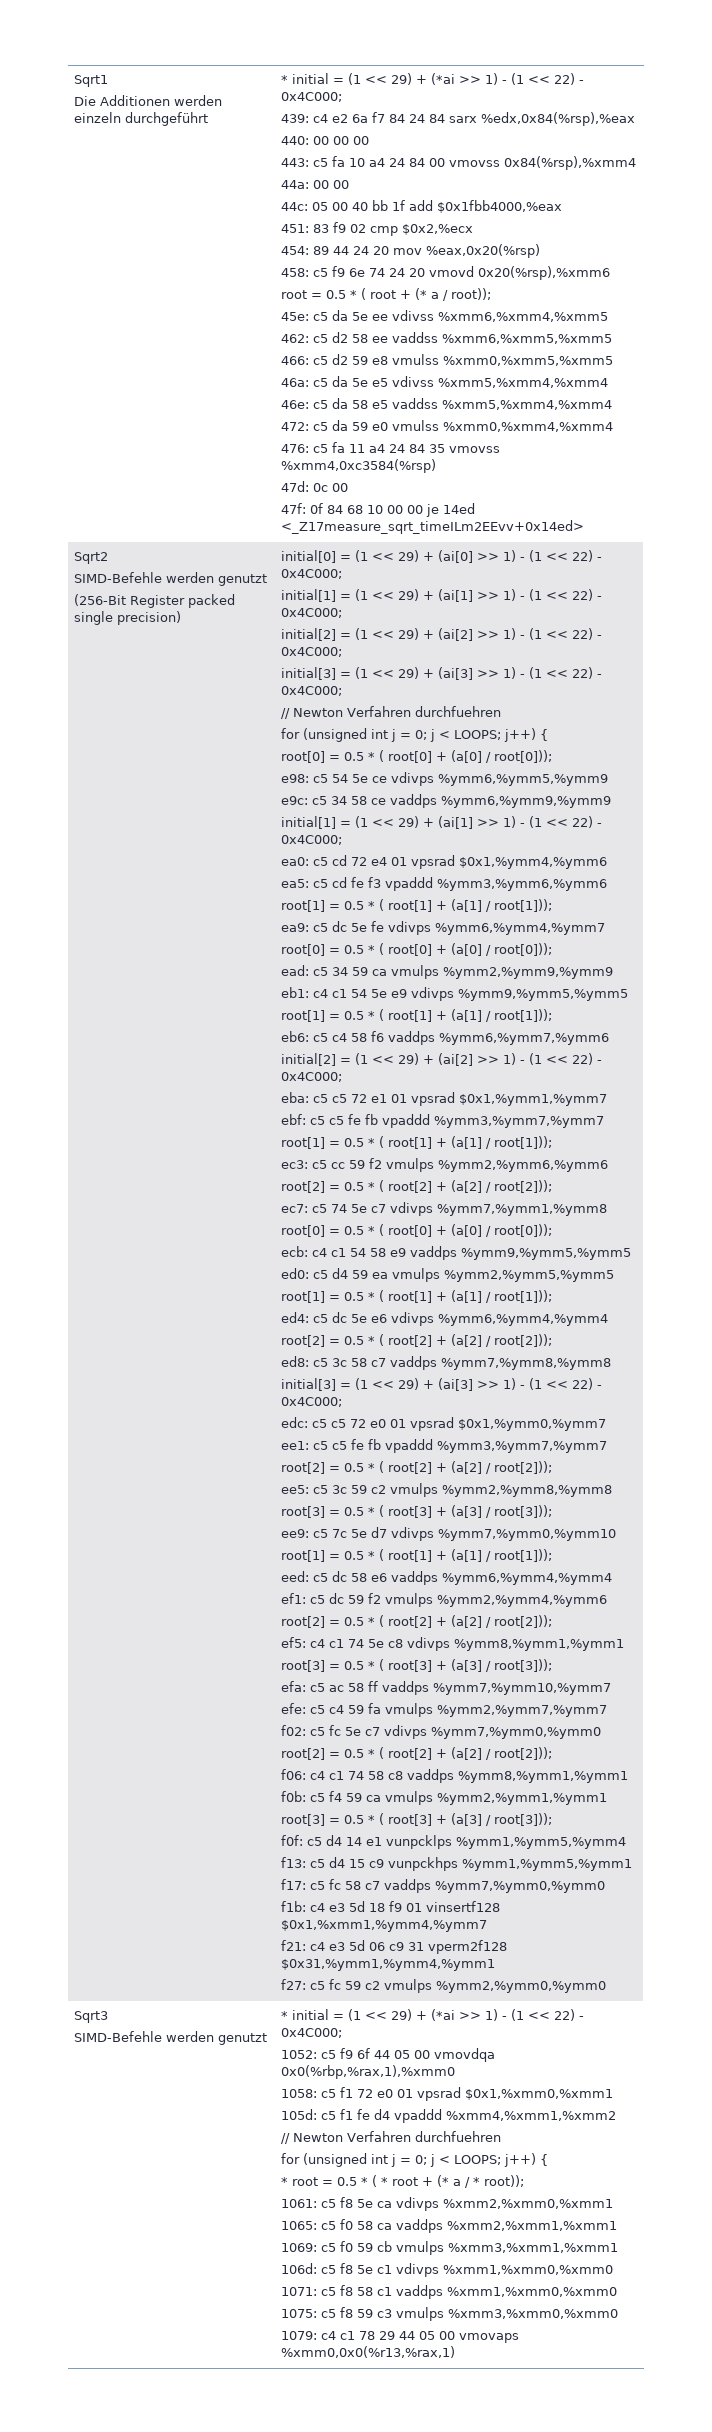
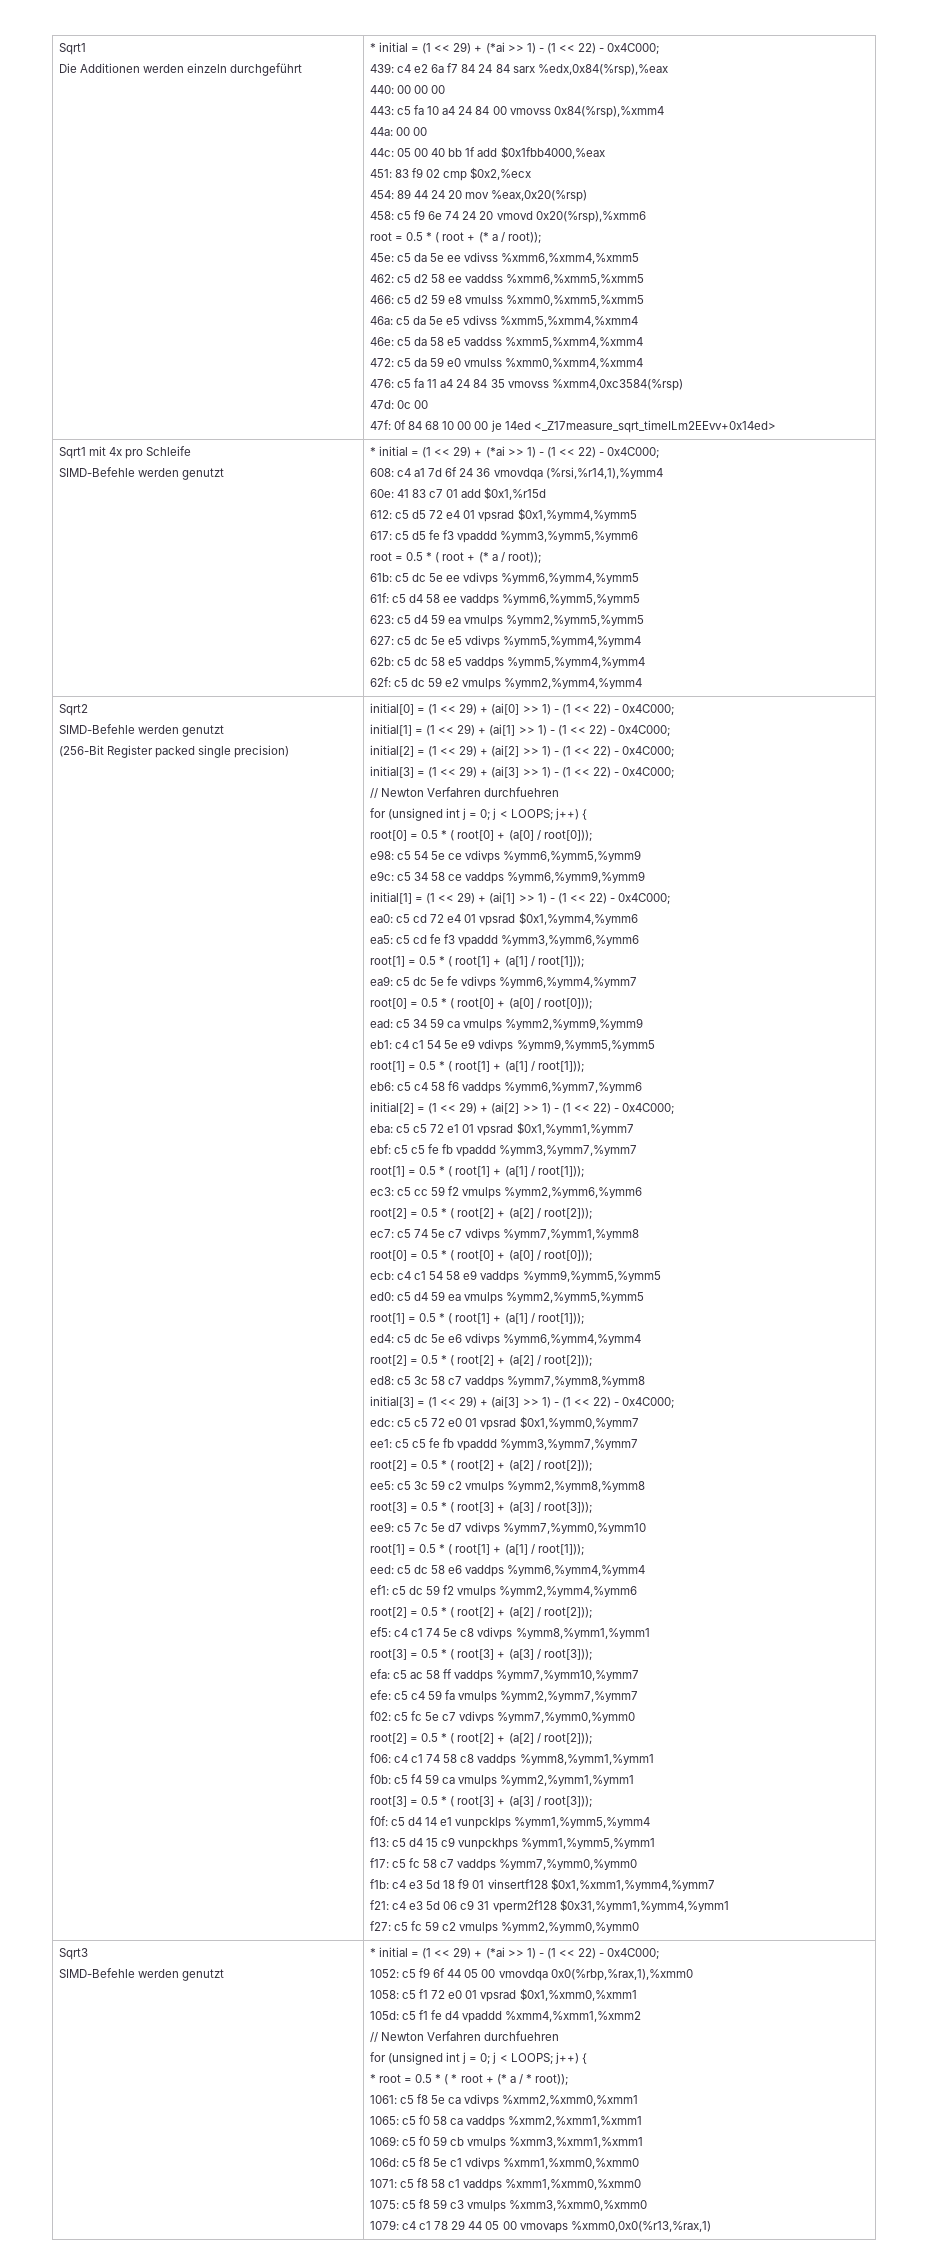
+ Sqrt1 mit 4x pro Schleife
+ SIMD-Befehle werden genutzt | * initial = (1 << 29) + (*ai >> 1) - (1 << 22) - 0x4C000;
+ 608: c4 a1 7d 6f 24 36 vmovdqa (%rsi,%r14,1),%ymm4
+ 60e: 41 83 c7 01 add $0x1,%r15d
+ 612: c5 d5 72 e4 01 vpsrad $0x1,%ymm4,%ymm5
+ 617: c5 d5 fe f3 vpaddd %ymm3,%ymm5,%ymm6
+ root = 0.5 * ( root + (* a / root));
+ 61b: c5 dc 5e ee vdivps %ymm6,%ymm4,%ymm5
+ 61f: c5 d4 58 ee vaddps %ymm6,%ymm5,%ymm5
+ 623: c5 d4 59 ea vmulps %ymm2,%ymm5,%ymm5
+ 627: c5 dc 5e e5 vdivps %ymm5,%ymm4,%ymm4
+ 62b: c5 dc 58 e5 vaddps %ymm5,%ymm4,%ymm4
+ 62f: c5 dc 59 e2 vmulps %ymm2,%ymm4,%ymm4

